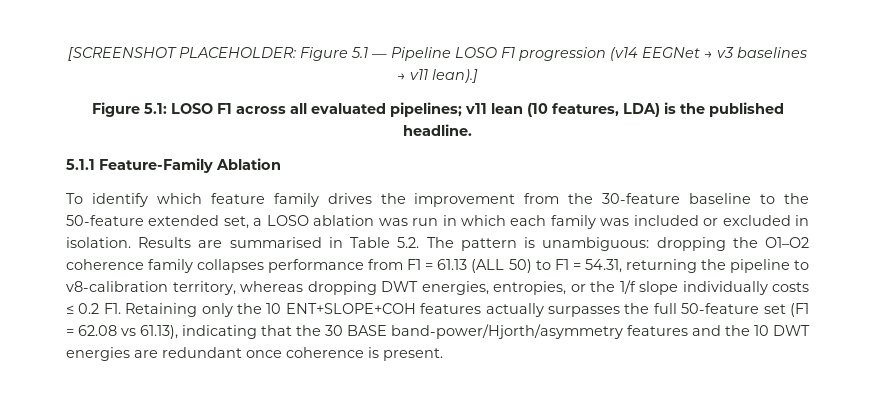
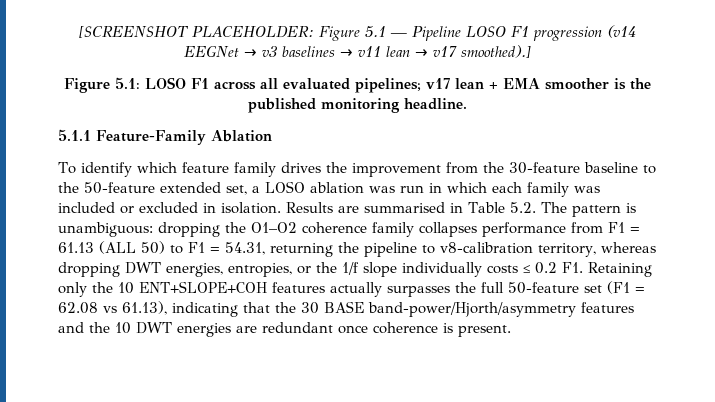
- [SCREENSHOT PLACEHOLDER: Figure 5.1 — Pipeline LOSO F1 progression (v14 EEGNet → v3 baselines → v11 lean).]
+ [SCREENSHOT PLACEHOLDER: Figure 5.1 — Pipeline LOSO F1 progression (v14 EEGNet → v3 baselines → v11 lean → v17 smoothed).]
- Figure 5.1: LOSO F1 across all evaluated pipelines; v11 lean (10 features, LDA) is the published headline.
+ Figure 5.1: LOSO F1 across all evaluated pipelines; v17 lean + EMA smoother is the published monitoring headline.

